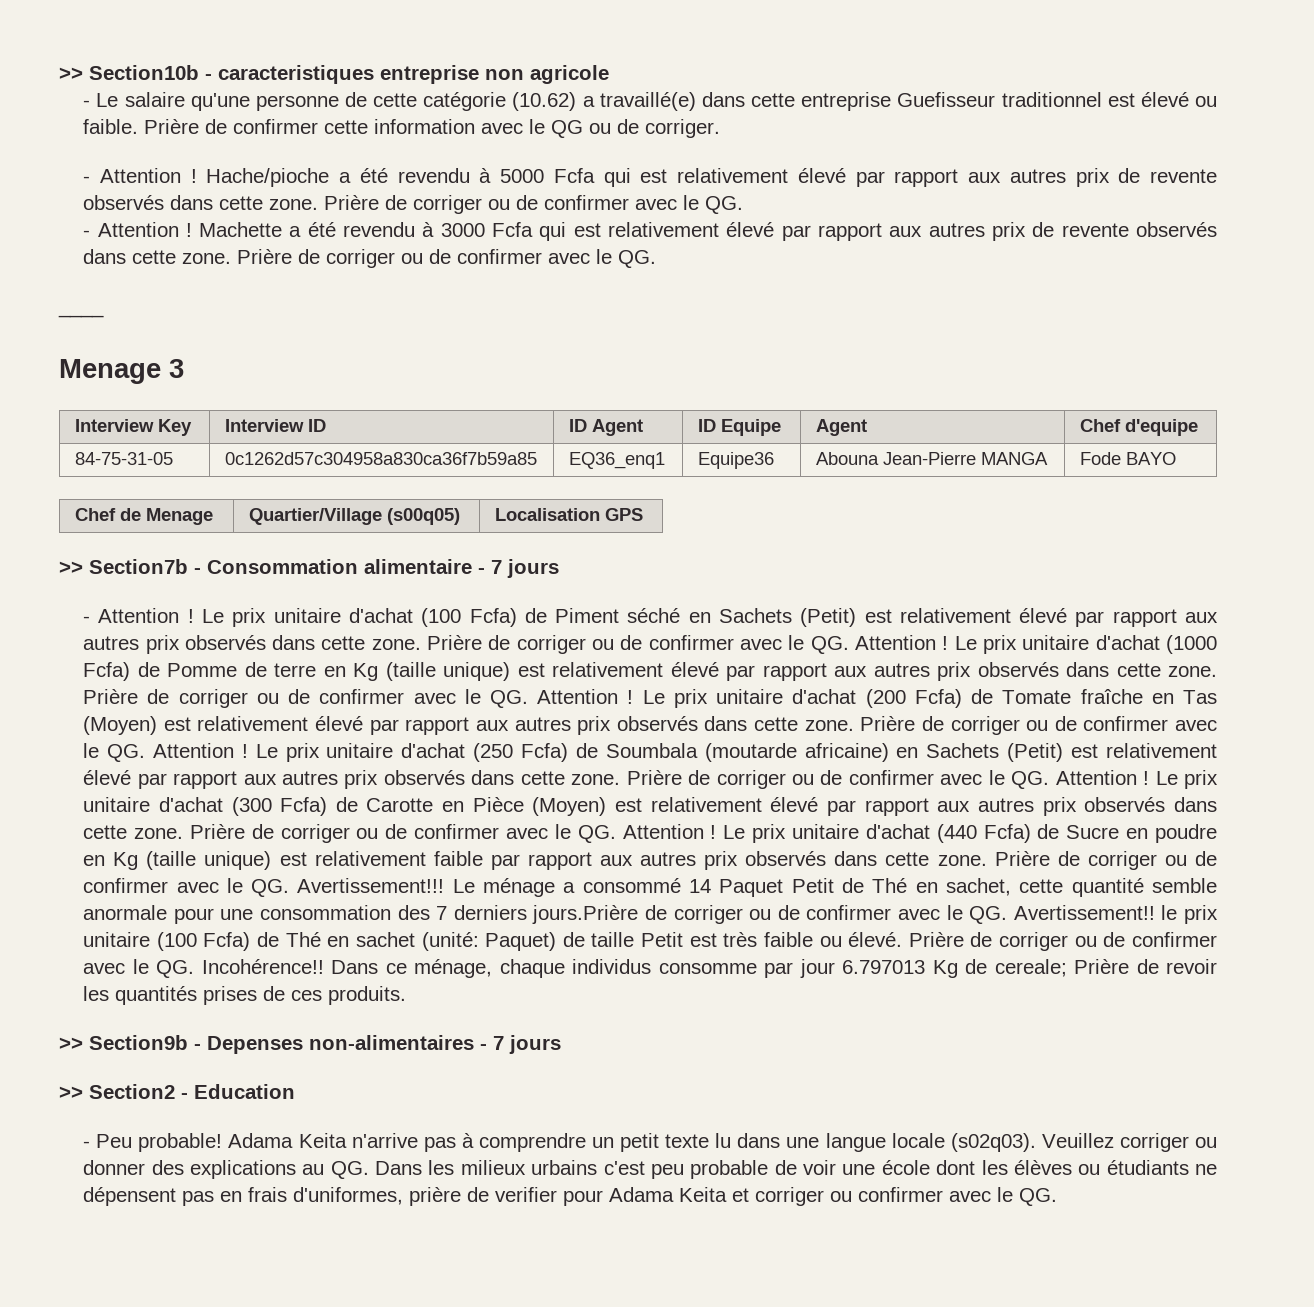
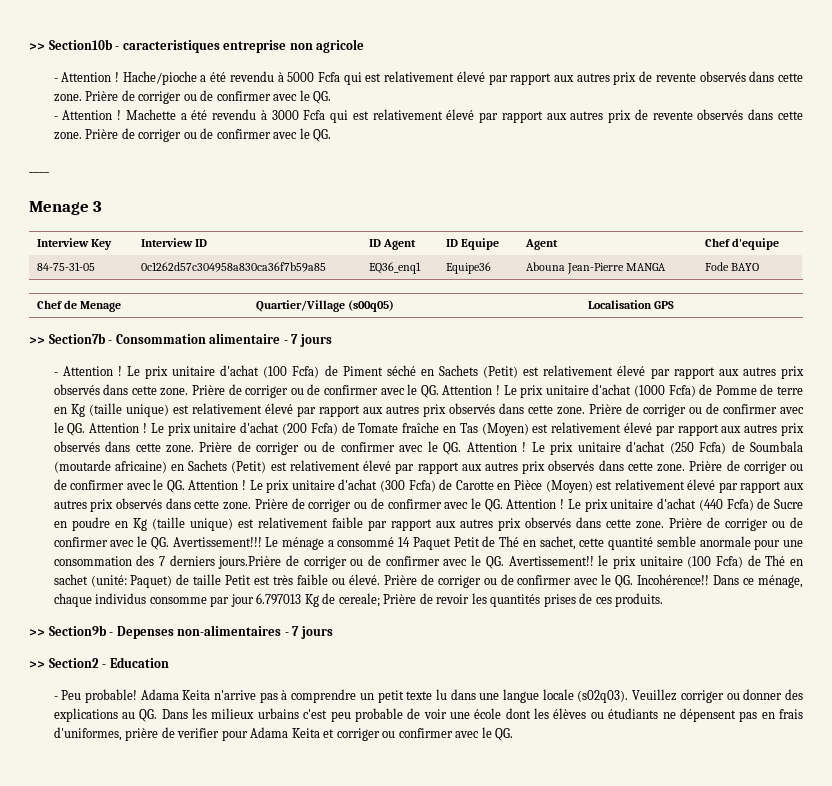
- - Le salaire qu'une personne de cette catégorie (10.62) a travaillé(e) dans cette entreprise Guefisseur traditionnel est élevé ou faible. Prière de confirmer cette information avec le QG ou de corriger.

